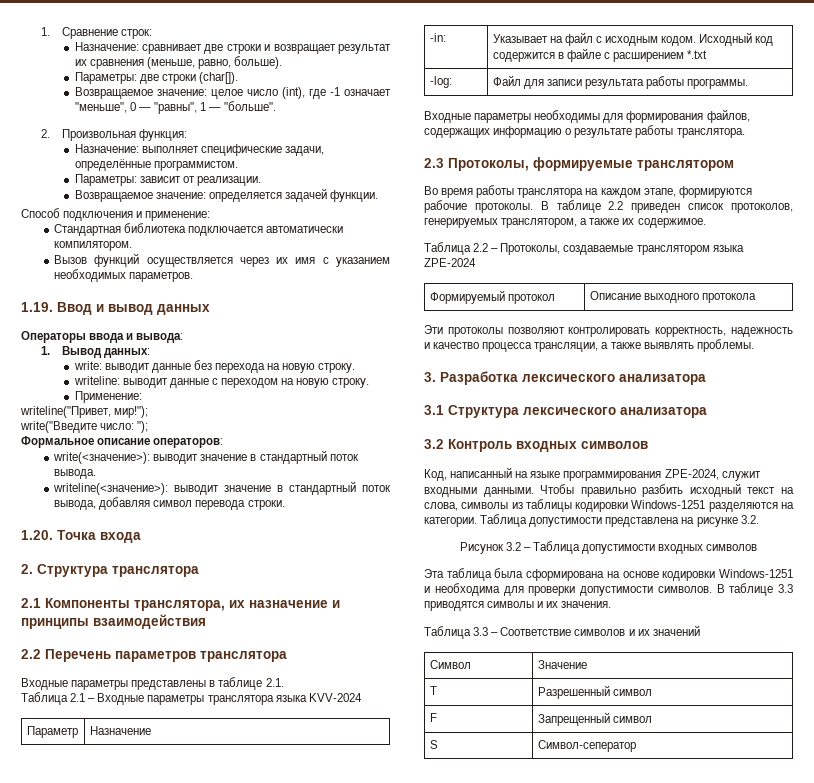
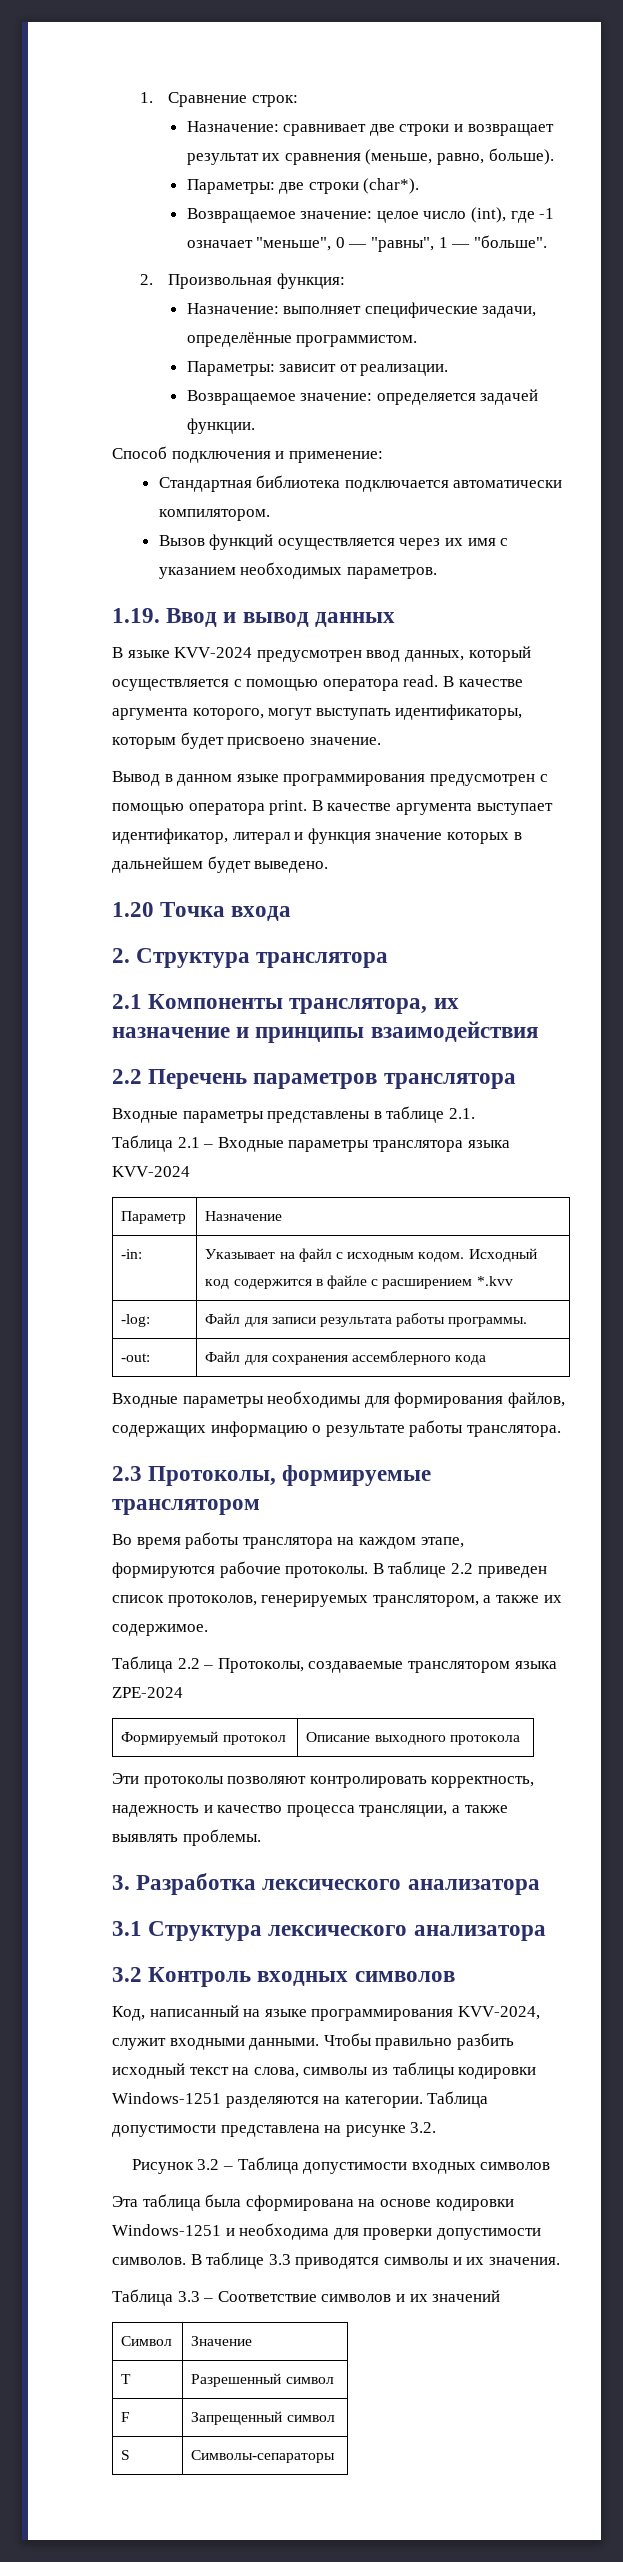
- Параметры: две строки (char[]).
+ Параметры: две строки (char*).
- Операторы ввода и вывода:
- 1. Вывод данных:
- write: выводит данные без перехода на новую строку.
- writeline: выводит данные с переходом на новую строку.
- Применение:
- writeline("Привет, мир!");
- write("Введите число: ");
- Формальное описание операторов:
- write(<значение>): выводит значение в стандартный поток вывода.
- writeline(<значение>): выводит значение в стандартный поток вывода, добавляя символ перевода строки.
- 1.20. Точка входа
+ В языке KVV-2024 предусмотрен ввод данных, который осуществляется с помощью оператора read. В качестве аргумента которого, могут выступать идентификаторы, которым будет присвоено значение.
+ Вывод в данном языке программирования предусмотрен с помощью оператора print. В качестве аргумента выступает идентификатор, литерал и функция значение которых в дальнейшем будет выведено.
+ 1.20 Точка входа
- -in: | Указывает на файл с исходным кодом. Исходный код содержится в файле с расширением *.txt
+ -in: | Указывает на файл с исходным кодом. Исходный код содержится в файле с расширением *.kvv
+ -out: | Файл для сохранения ассемблерного кода
- Код, написанный на языке программирования ZPE-2024, служит входными данными.
+ Код, написанный на языке программирования KVV-2024, служит входными данными.
- S | Символ-сеператор
+ S | Символы-сепараторы

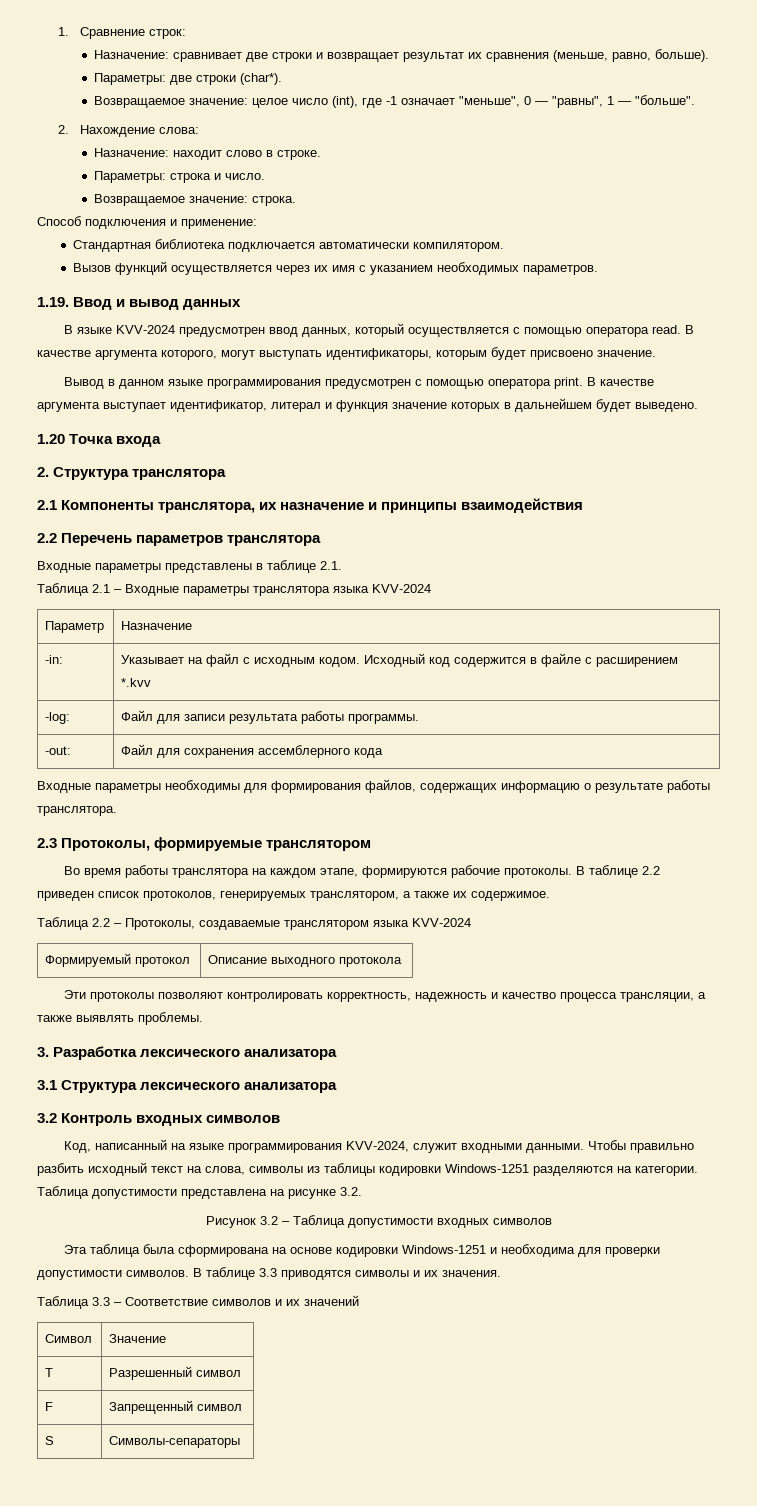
- 2. Произвольная функция:
- Назначение: выполняет специфические задачи, определённые программистом.
- Параметры: зависит от реализации.
- Возвращаемое значение: определяется задачей функции.
+ 2. Нахождение слова:
+ Назначение: находит слово в строке.
+ Параметры: строка и число.
+ Возвращаемое значение: строка.
- Таблица 2.2 – Протоколы, создаваемые транслятором языка ZPE-2024
+ Таблица 2.2 – Протоколы, создаваемые транслятором языка KVV-2024

